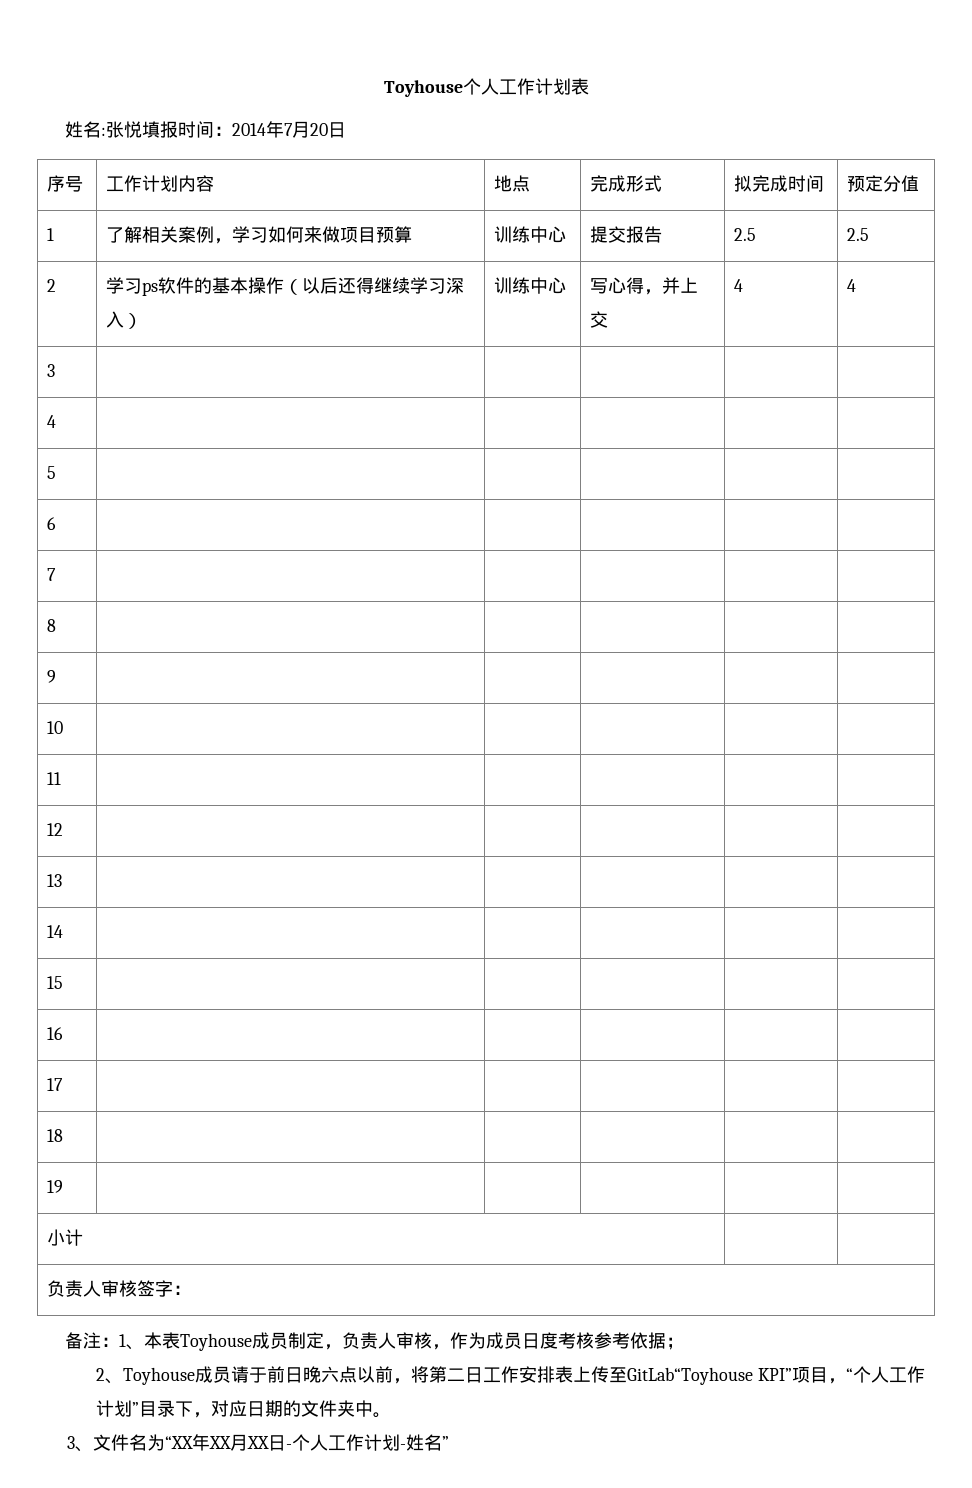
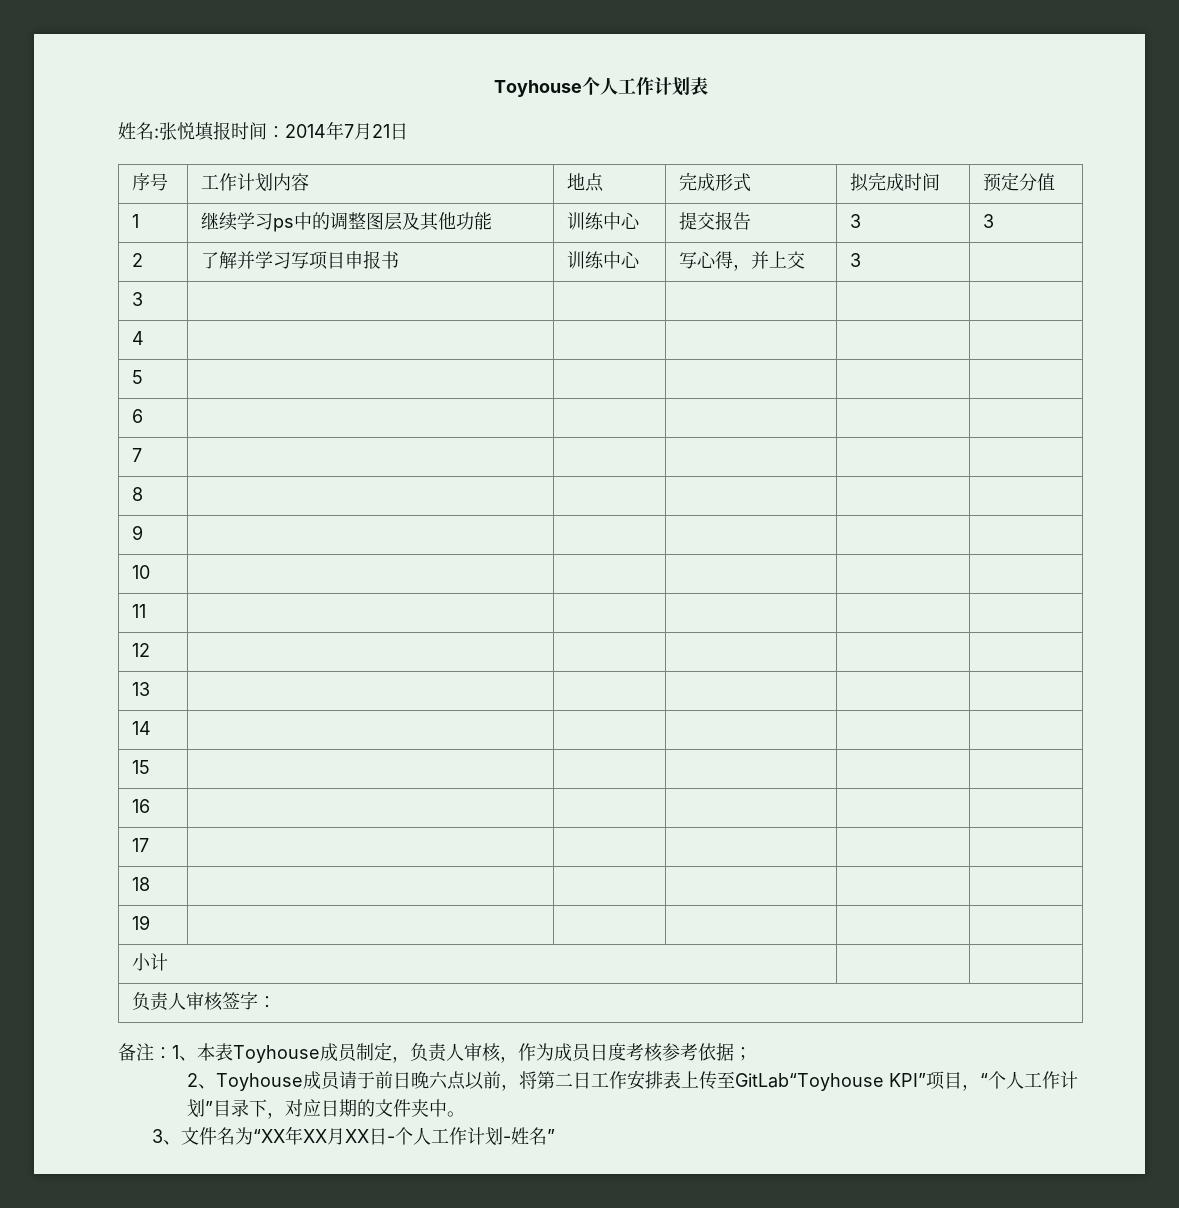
- 姓名:张悦填报时间：2014年7月20日
+ 姓名:张悦填报时间：2014年7月21日
- 1 | 了解相关案例，学习如何来做项目预算 | 训练中心 | 提交报告 | 2.5 | 2.5
+ 1 | 继续学习ps中的调整图层及其他功能 | 训练中心 | 提交报告 | 3 | 3
- 2 | 学习ps软件的基本操作（以后还得继续学习深入） | 训练中心 | 写心得，并上交 | 4 | 4
+ 2 | 了解并学习写项目申报书 | 训练中心 | 写心得，并上交 | 3 |

